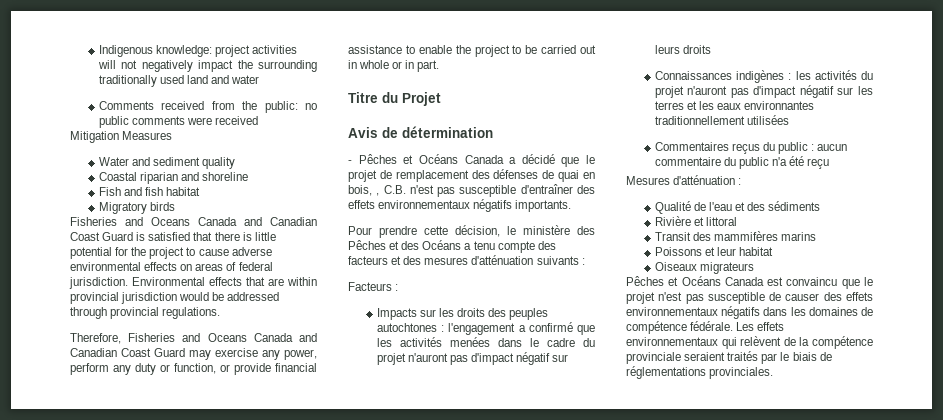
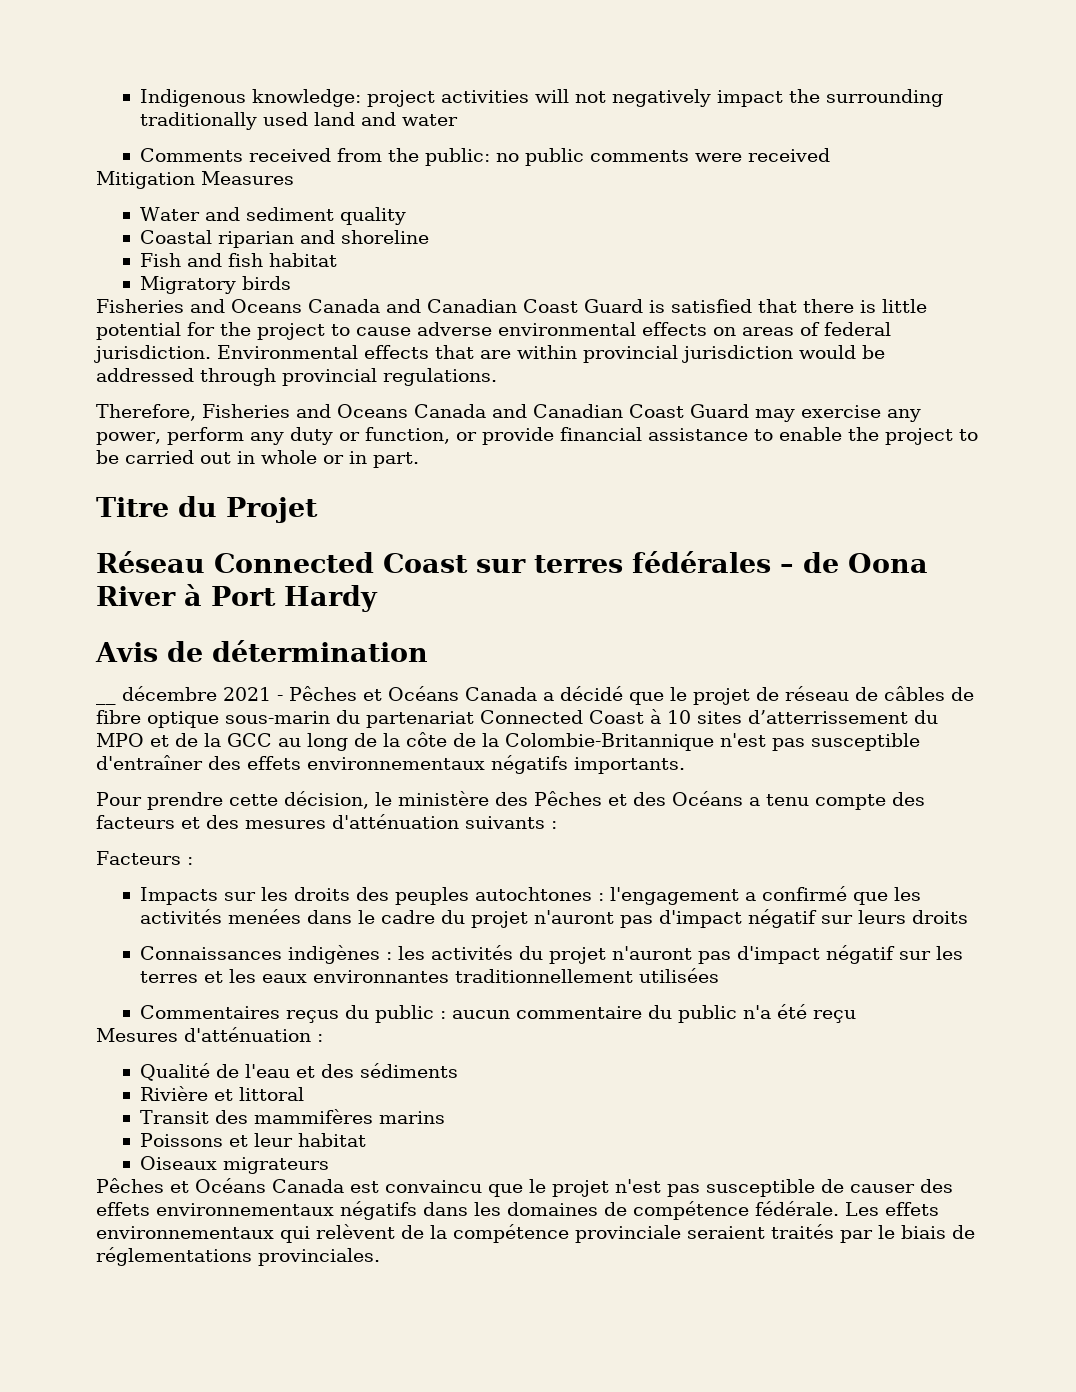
+ Réseau Connected Coast sur terres fédérales – de Oona River à Port Hardy
- - Pêches et Océans Canada a décidé que le projet de remplacement des défenses de quai en bois, , C.B. n'est pas susceptible d'entraîner des effets environnementaux négatifs importants.
+ __ décembre 2021 - Pêches et Océans Canada a décidé que le projet de réseau de câbles de fibre optique sous-marin du partenariat Connected Coast à 10 sites d’atterrissement du MPO et de la GCC au long de la côte de la Colombie-Britannique n'est pas susceptible d'entraîner des effets environnementaux négatifs importants.

